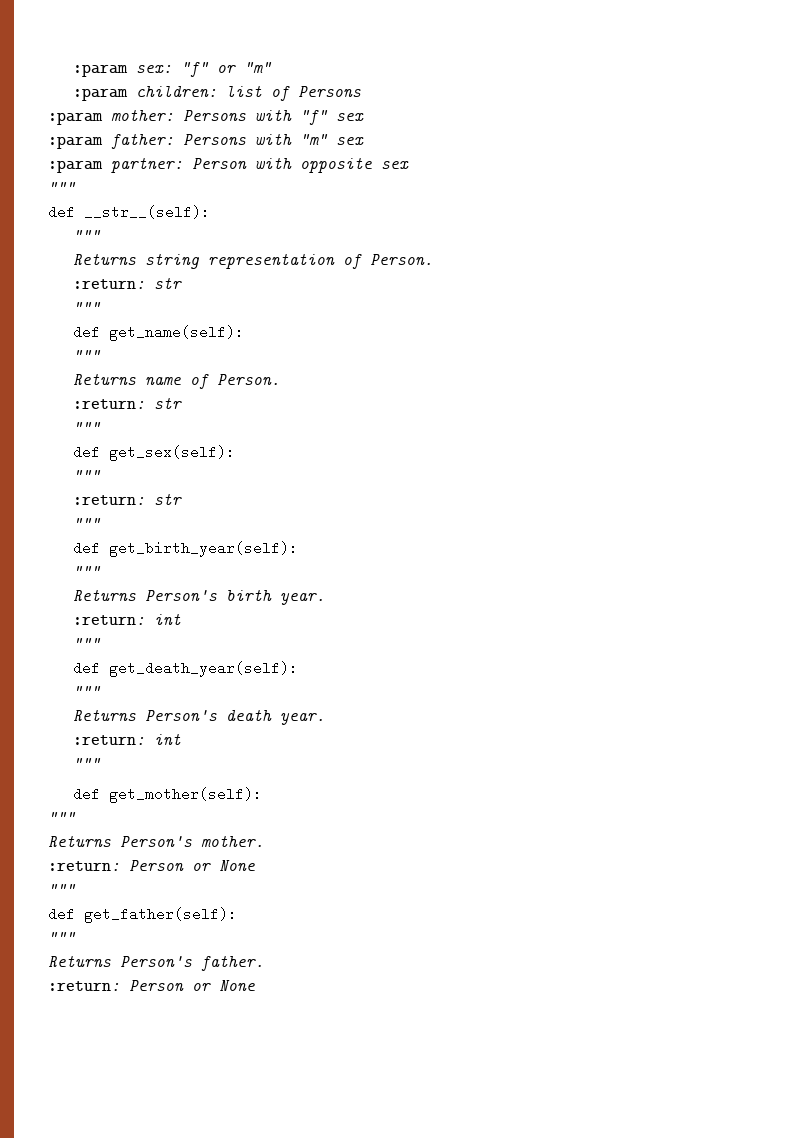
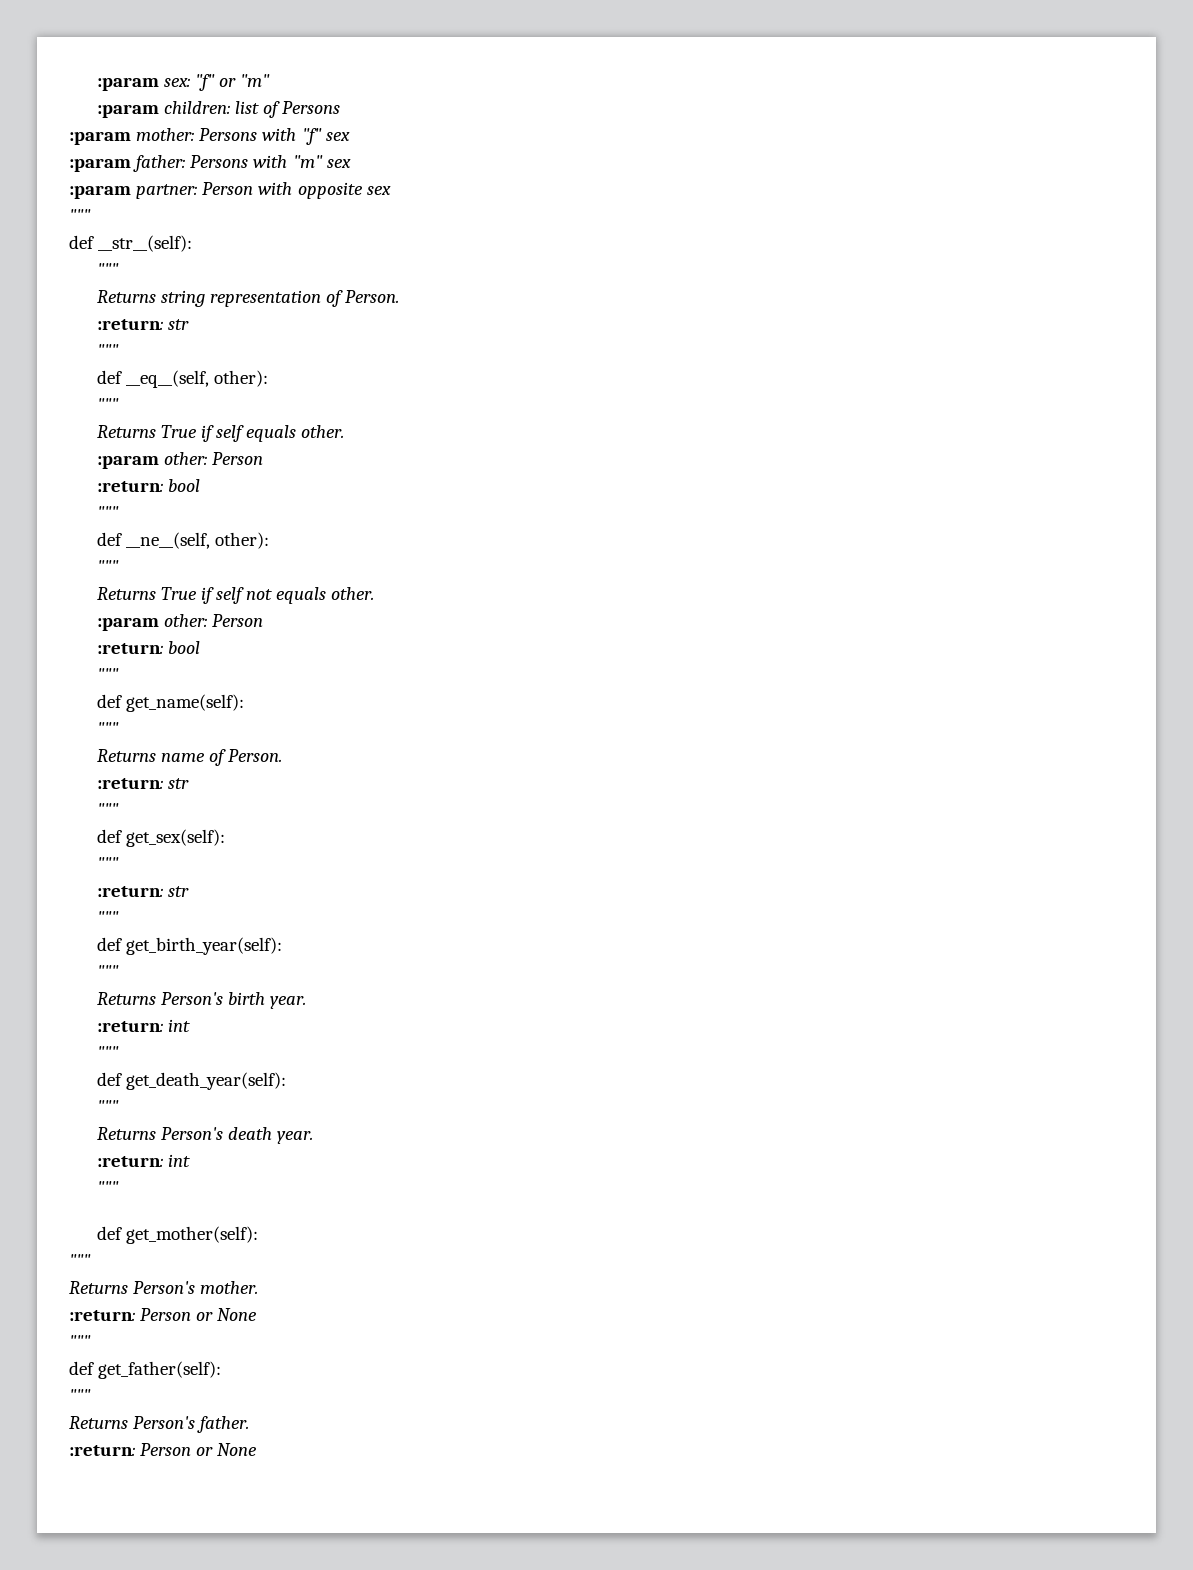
+ def __eq__(self, other):
+ """
+ Returns True if self equals other.
+ :param other: Person
+ :return: bool
+ """
+ def __ne__(self, other):
+ """
+ Returns True if self not equals other.
+ :param other: Person
+ :return: bool
+ """

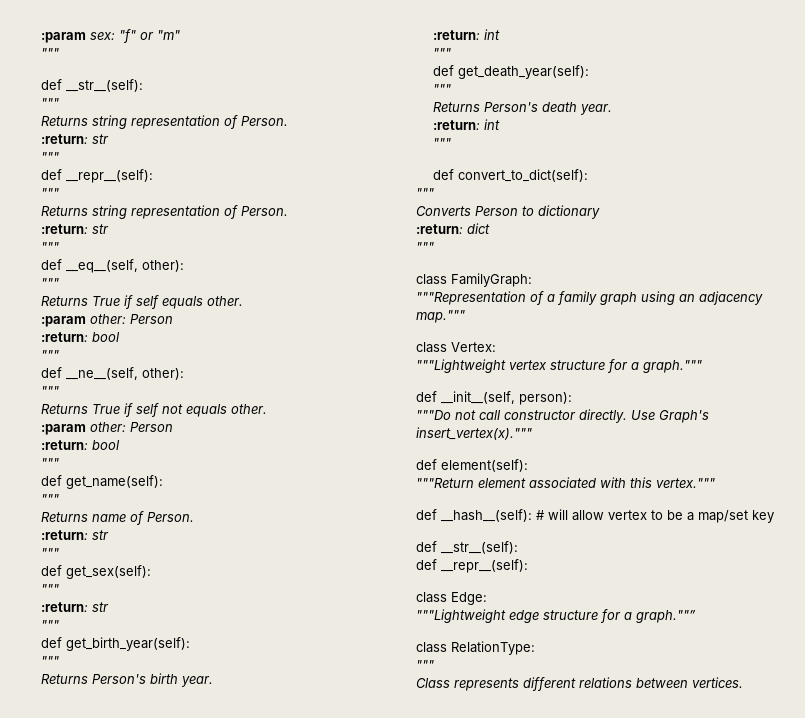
  :param sex: "f" or "m"
- :param children: list of Persons
- :param mother: Persons with "f" sex
- :param father: Persons with "m" sex
- :param partner: Person with opposite sex
  """
  def __str__(self):
+ """
+ Returns string representation of Person.
+ :return: str
+ """
+ def __repr__(self):
- def get_mother(self):
+ def convert_to_dict(self):
  """
- Returns Person's mother.
- :return: Person or None
+ Converts Person to dictionary
+ :return: dict
  """
- def get_father(self):
+ class FamilyGraph:
+ """Representation of a family graph using an adjacency map."""
+ class Vertex:
+ """Lightweight vertex structure for a graph."""
+ def __init__(self, person):
+ """Do not call constructor directly. Use Graph's insert_vertex(x)."""
+ def element(self):
+ """Return element associated with this vertex."""
+ def __hash__(self): # will allow vertex to be a map/set key
+ def __str__(self):
+ def __repr__(self):
+ class Edge:
+ """Lightweight edge structure for a graph.""”
+ class RelationType:
  """
- Returns Person's father.
- :return: Person or None
+ Class represents different relations between vertices.

